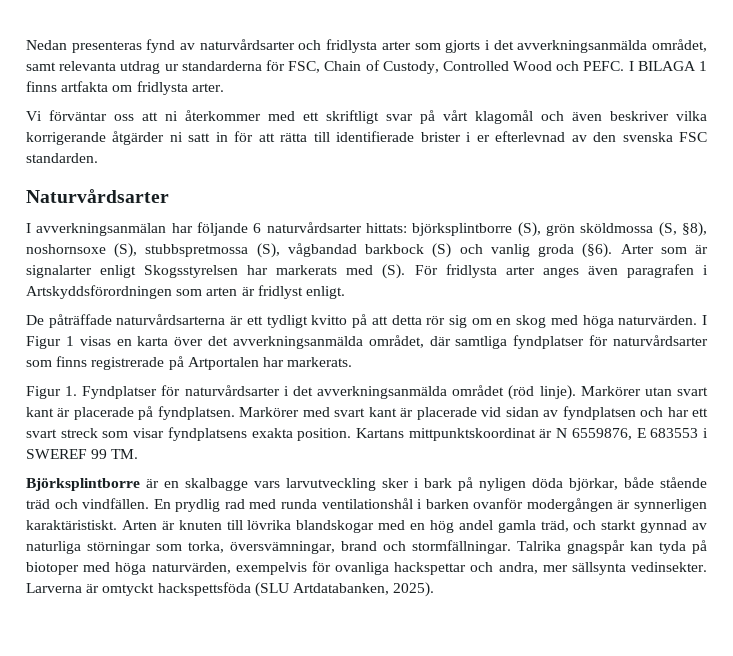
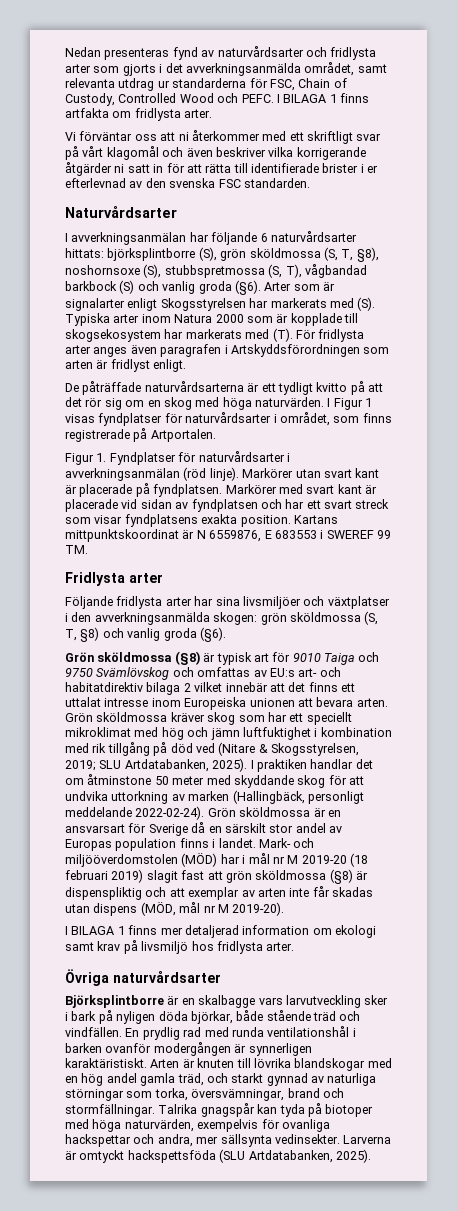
- I avverkningsanmälan har följande 6 naturvårdsarter hittats: björksplintborre (S), grön sköldmossa (S, §8), noshornsoxe (S), stubbspretmossa (S), vågbandad barkbock (S) och vanlig groda (§6).
+ I avverkningsanmälan har följande 6 naturvårdsarter hittats: björksplintborre (S), grön sköldmossa (S, T, §8), noshornsoxe (S), stubbspretmossa (S, T), vågbandad barkbock (S) och vanlig groda (§6).
- Arter som är signalarter enligt Skogsstyrelsen har markerats med (S). För fridlysta arter anges även paragrafen i Artskyddsförordningen som arten är fridlyst enligt.
+ Arter som är signalarter enligt Skogsstyrelsen har markerats med (S). Typiska arter inom Natura 2000 som är kopplade till skogsekosystem har markerats med (T). För fridlysta arter anges även paragrafen i Artskyddsförordningen som arten är fridlyst enligt.
- De påträffade naturvårdsarterna är ett tydligt kvitto på att detta rör sig om en skog med höga naturvärden.
+ De påträffade naturvårdsarterna är ett tydligt kvitto på att det rör sig om en skog med höga naturvärden.
- I Figur 1 visas en karta över det avverkningsanmälda området, där samtliga fyndplatser för naturvårdsarter som finns registrerade på Artportalen har markerats.
+ I Figur 1 visas fyndplatser för naturvårdsarter i området, som finns registrerade på Artportalen.
- Figur 1. Fyndplatser för naturvårdsarter i det avverkningsanmälda området (röd linje).
+ Figur 1. Fyndplatser för naturvårdsarter i avverkningsanmälan (röd linje).
+ Fridlysta arter
+ Följande fridlysta arter har sina livsmiljöer och växtplatser i den avverkningsanmälda skogen: grön sköldmossa (S, T, §8) och vanlig groda (§6).
+ Grön sköldmossa (§8) är typisk art för 9010 Taiga och 9750 Svämlövskog och omfattas av EU:s art- och habitatdirektiv bilaga 2 vilket innebär att det finns ett uttalat intresse inom Europeiska unionen att bevara arten. Grön sköldmossa kräver skog som har ett speciellt mikroklimat med hög och jämn luftfuktighet i kombination med rik tillgång på död ved (Nitare & Skogsstyrelsen, 2019; SLU Artdatabanken, 2025). I praktiken handlar det om åtminstone 50 meter med skyddande skog för att undvika uttorkning av marken (Hallingbäck, personligt meddelande 2022-02-24). Grön sköldmossa är en ansvarsart för Sverige då en särskilt stor andel av Europas population finns i landet. Mark- och miljööverdomstolen (MÖD) har i mål nr M 2019-20 (18 februari 2019) slagit fast att grön sköldmossa (§8) är dispenspliktig och att exemplar av arten inte får skadas utan dispens (MÖD, mål nr M 2019-20).
+ I BILAGA 1 finns mer detaljerad information om ekologi samt krav på livsmiljö hos fridlysta arter.
+ Övriga naturvårdsarter

